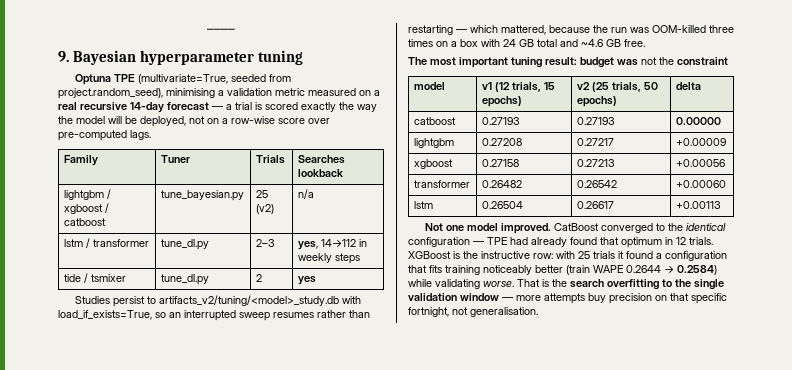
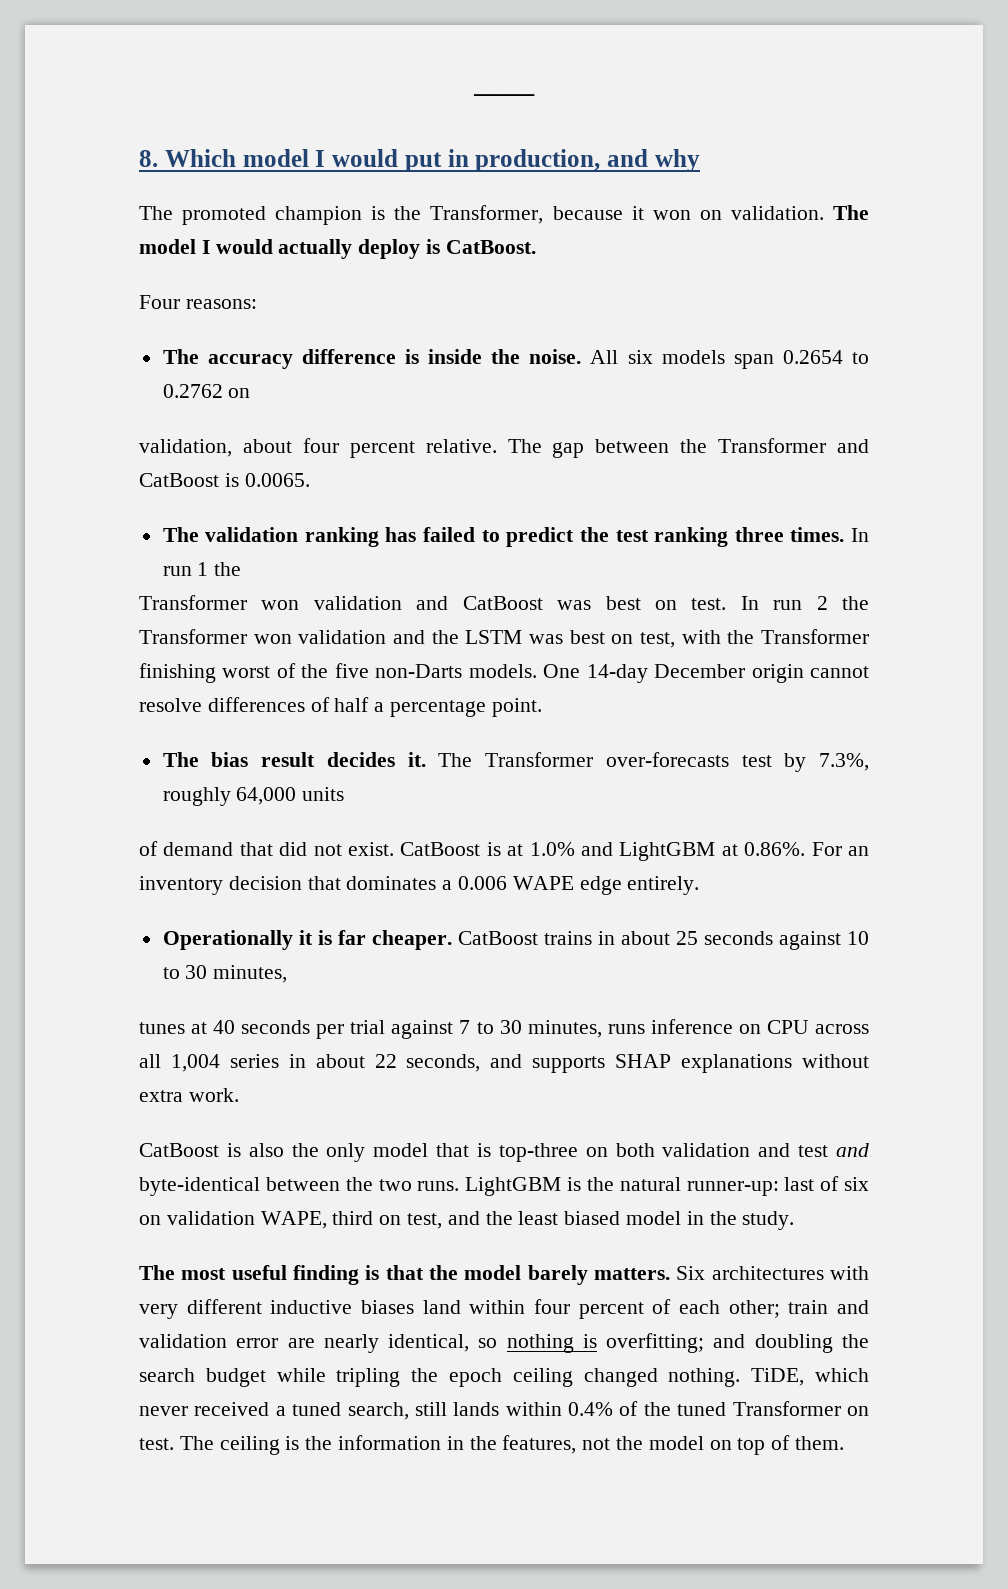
- 9. Bayesian hyperparameter tuning
- Optuna TPE (multivariate=True, seeded from project.random_seed), minimising a validation metric measured on a real recursive 14-day forecast — a trial is scored exactly the way the model will be deployed, not on a row-wise score over pre-computed lags.
- Family | Tuner | Trials | Searches lookback
- lightgbm / xgboost / catboost | tune_bayesian.py | 25 (v2) | n/a
- lstm / transformer | tune_dl.py | 2–3 | yes, 14→112 in weekly steps
- tide / tsmixer | tune_dl.py | 2 | yes
- Studies persist to artifacts_v2/tuning/<model>_study.db with load_if_exists=True, so an interrupted sweep resumes rather than restarting — which mattered, because the run was OOM-killed three times on a box with 24 GB total and ~4.6 GB free.
- The most important tuning result: budget was not the constraint
- model | v1 (12 trials, 15 epochs) | v2 (25 trials, 50 epochs) | delta
- catboost | 0.27193 | 0.27193 | 0.00000
- lightgbm | 0.27208 | 0.27217 | +0.00009
- xgboost | 0.27158 | 0.27213 | +0.00056
- transformer | 0.26482 | 0.26542 | +0.00060
- lstm | 0.26504 | 0.26617 | +0.00113
- Not one model improved. CatBoost converged to the identical configuration — TPE had already found that optimum in 12 trials. XGBoost is the instructive row: with 25 trials it found a configuration that fits training noticeably better (train WAPE 0.2644 → 0.2584) while validating worse. That is the search overfitting to the single validation window — more attempts buy precision on that specific fortnight, not generalisation.
+ 8. Which model I would put in production, and why
+ The promoted champion is the Transformer, because it won on validation. The model I would actually deploy is CatBoost.
+ Four reasons:
+ The accuracy difference is inside the noise. All six models span 0.2654 to 0.2762 on
+ validation, about four percent relative. The gap between the Transformer and CatBoost is 0.0065.
+ The validation ranking has failed to predict the test ranking three times. In run 1 the
+ Transformer won validation and CatBoost was best on test. In run 2 the Transformer won validation and the LSTM was best on test, with the Transformer finishing worst of the five non-Darts models. One 14-day December origin cannot resolve differences of half a percentage point.
+ The bias result decides it. The Transformer over-forecasts test by 7.3%, roughly 64,000 units
+ of demand that did not exist. CatBoost is at 1.0% and LightGBM at 0.86%. For an inventory decision that dominates a 0.006 WAPE edge entirely.
+ Operationally it is far cheaper. CatBoost trains in about 25 seconds against 10 to 30 minutes,
+ tunes at 40 seconds per trial against 7 to 30 minutes, runs inference on CPU across all 1,004 series in about 22 seconds, and supports SHAP explanations without extra work.
+ CatBoost is also the only model that is top-three on both validation and test and byte-identical between the two runs. LightGBM is the natural runner-up: last of six on validation WAPE, third on test, and the least biased model in the study.
+ The most useful finding is that the model barely matters. Six architectures with very different inductive biases land within four percent of each other; train and validation error are nearly identical, so nothing is overfitting; and doubling the search budget while tripling the epoch ceiling changed nothing. TiDE, which never received a tuned search, still lands within 0.4% of the tuned Transformer on test. The ceiling is the information in the features, not the model on top of them.

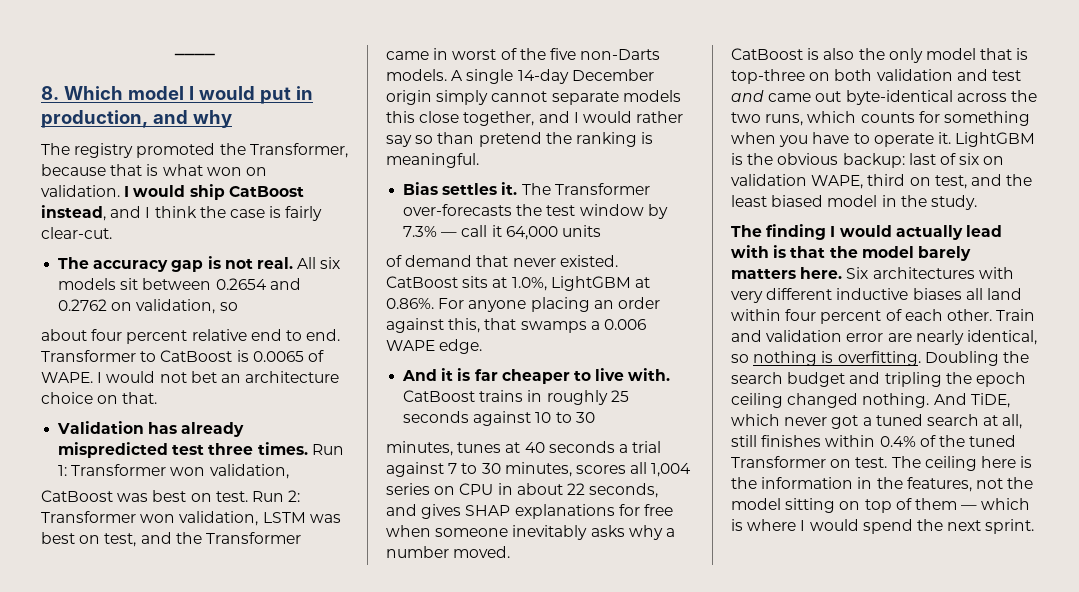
- The promoted champion is the Transformer, because it won on validation. The model I would actually deploy is CatBoost.
- Four reasons:
- The accuracy difference is inside the noise. All six models span 0.2654 to 0.2762 on
- validation, about four percent relative. The gap between the Transformer and CatBoost is 0.0065.
- The validation ranking has failed to predict the test ranking three times. In run 1 the
- Transformer won validation and CatBoost was best on test.
+ The registry promoted the Transformer, because that is what won on validation. I would ship CatBoost instead, and I think the case is fairly clear-cut.
+ The accuracy gap is not real. All six models sit between 0.2654 and 0.2762 on validation, so
+ about four percent relative end to end. Transformer to CatBoost is 0.0065 of WAPE. I would not bet an architecture choice on that.
+ Validation has already mispredicted test three times. Run 1: Transformer won validation,
+ CatBoost was best on test.
- In run 2 the Transformer won validation and the LSTM was best on test, with the Transformer finishing worst of the five non-Darts models.
+ Run 2: Transformer won validation, LSTM was best on test, and the Transformer came in worst of the five non-Darts models.
- One 14-day December origin cannot resolve differences of half a percentage point.
- The bias result decides it. The Transformer over-forecasts test by 7.3%, roughly 64,000 units
+ A single 14-day December origin simply cannot separate models this close together, and I would rather say so than pretend the ranking is meaningful.
+ Bias settles it. The Transformer over-forecasts the test window by 7.3% — call it 64,000 units
- of demand that did not exist. CatBoost is at 1.0% and LightGBM at 0.86%. For an inventory decision that dominates a 0.006 WAPE edge entirely.
- Operationally it is far cheaper.
+ of demand that never existed. CatBoost sits at 1.0%, LightGBM at 0.86%. For anyone placing an order against this, that swamps a 0.006 WAPE edge.
+ And it is far cheaper to live with.
- CatBoost trains in about 25 seconds against 10 to 30 minutes,
- tunes at 40 seconds per trial against 7 to 30 minutes, runs inference on CPU across all 1,004 series in about 22 seconds, and supports SHAP explanations without extra work.
+ CatBoost trains in roughly 25 seconds against 10 to 30
+ minutes, tunes at 40 seconds a trial against 7 to 30 minutes, scores all 1,004 series on CPU in about 22 seconds, and gives SHAP explanations for free when someone inevitably asks why a number moved.
- CatBoost is also the only model that is top-three on both validation and test and byte-identical between the two runs.
+ CatBoost is also the only model that is top-three on both validation and test and came out byte-identical across the two runs, which counts for something when you have to operate it.
- LightGBM is the natural runner-up: last of six on validation WAPE, third on test, and the least biased model in the study.
+ LightGBM is the obvious backup: last of six on validation WAPE, third on test, and the least biased model in the study.
- The most useful finding is that the model barely matters.
+ The finding I would actually lead with is that the model barely matters here.
- Six architectures with very different inductive biases land within four percent of each other; train and validation error are nearly identical, so nothing is overfitting; and doubling the search budget while tripling the epoch ceiling changed nothing.
+ Six architectures with very different inductive biases all land within four percent of each other. Train and validation error are nearly identical, so nothing is overfitting. Doubling the search budget and tripling the epoch ceiling changed nothing.
- TiDE, which never received a tuned search, still lands within 0.4% of the tuned Transformer on test.
+ And TiDE, which never got a tuned search at all, still finishes within 0.4% of the tuned Transformer on test.
- The ceiling is the information in the features, not the model on top of them.
+ The ceiling here is the information in the features, not the model sitting on top of them — which is where I would spend the next sprint.

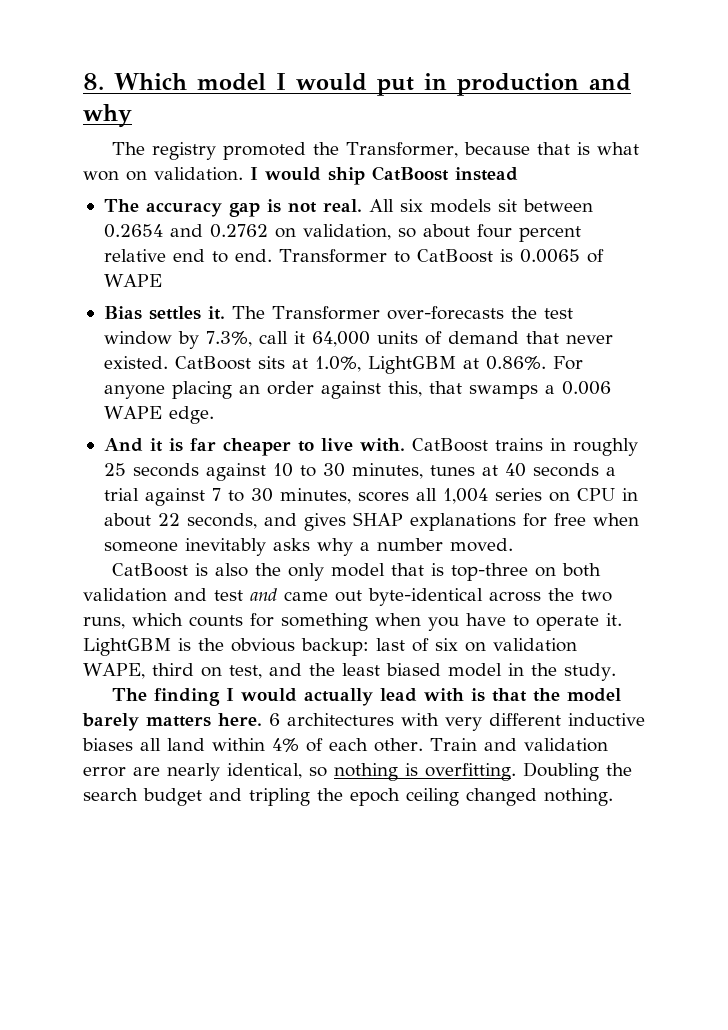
- ────
- 8. Which model I would put in production, and why
+ 8. Which model I would put in production and why
- I would ship CatBoost instead, and I think the case is fairly clear-cut.
+ I would ship CatBoost instead
- All six models sit between 0.2654 and 0.2762 on validation, so
- about four percent relative end to end.
+ All six models sit between 0.2654 and 0.2762 on validation, so about four percent relative end to end.
- Transformer to CatBoost is 0.0065 of WAPE. I would not bet an architecture choice on that.
- Validation has already mispredicted test three times. Run 1: Transformer won validation,
- CatBoost was best on test. Run 2: Transformer won validation, LSTM was best on test, and the Transformer came in worst of the five non-Darts models. A single 14-day December origin simply cannot separate models this close together, and I would rather say so than pretend the ranking is meaningful.
+ Transformer to CatBoost is 0.0065 of WAPE
- The Transformer over-forecasts the test window by 7.3% — call it 64,000 units
- of demand that never existed.
+ The Transformer over-forecasts the test window by 7.3%, call it 64,000 units of demand that never existed.
- CatBoost trains in roughly 25 seconds against 10 to 30
- minutes, tunes at 40 seconds a trial against 7 to 30 minutes, scores all 1,004 series on CPU in about 22 seconds, and gives SHAP explanations for free when someone inevitably asks why a number moved.
+ CatBoost trains in roughly 25 seconds against 10 to 30 minutes, tunes at 40 seconds a trial against 7 to 30 minutes, scores all 1,004 series on CPU in about 22 seconds, and gives SHAP explanations for free when someone inevitably asks why a number moved.
- Six architectures with very different inductive biases all land within four percent of each other.
+ 6 architectures with very different inductive biases all land within 4% of each other.
- And TiDE, which never got a tuned search at all, still finishes within 0.4% of the tuned Transformer on test. The ceiling here is the information in the features, not the model sitting on top of them — which is where I would spend the next sprint.

